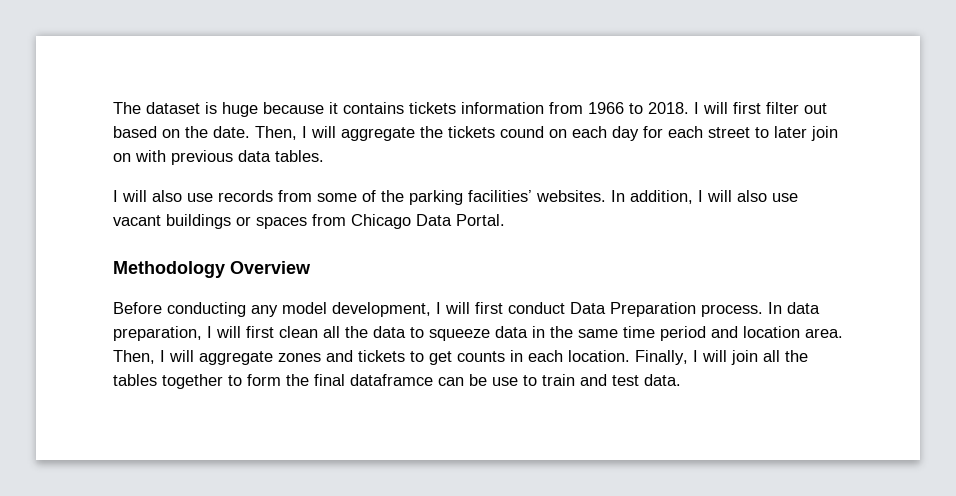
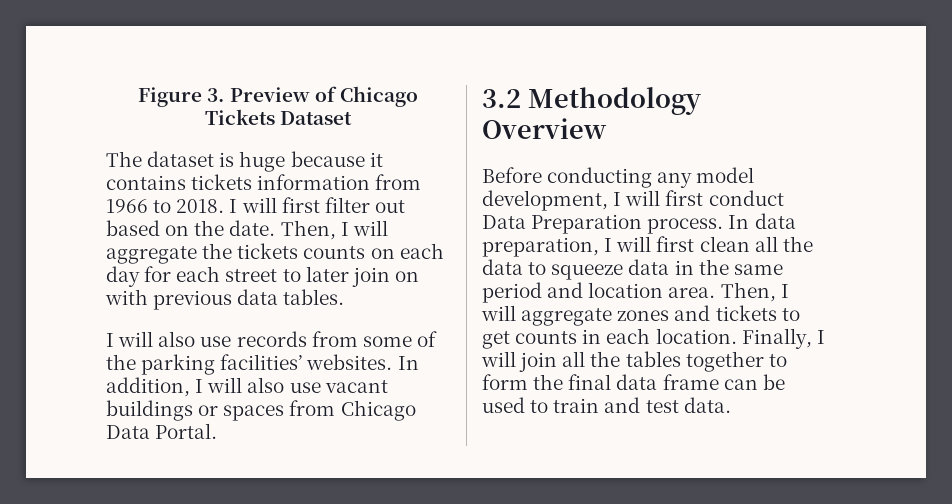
+ Figure 3. Preview of Chicago Tickets Dataset
- Then, I will aggregate the tickets cound on each day for each street to later join on with previous data tables.
+ Then, I will aggregate the tickets counts on each day for each street to later join on with previous data tables.
- Methodology Overview
+ 3.2 Methodology Overview
- In data preparation, I will first clean all the data to squeeze data in the same time period and location area.
+ In data preparation, I will first clean all the data to squeeze data in the same period and location area.
- Finally, I will join all the tables together to form the final dataframce can be use to train and test data.
+ Finally, I will join all the tables together to form the final data frame can be used to train and test data.

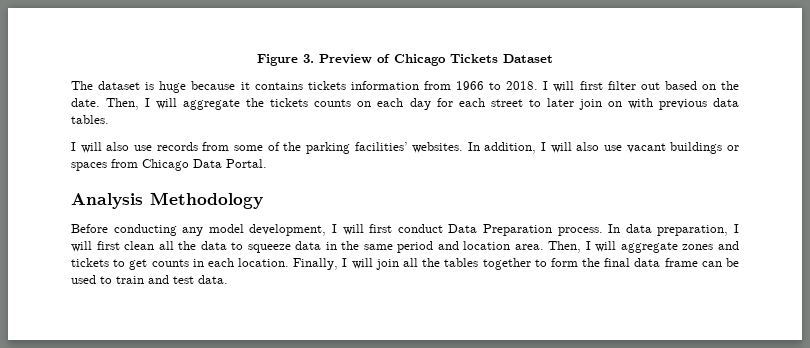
- 3.2 Methodology Overview
+ Analysis Methodology

